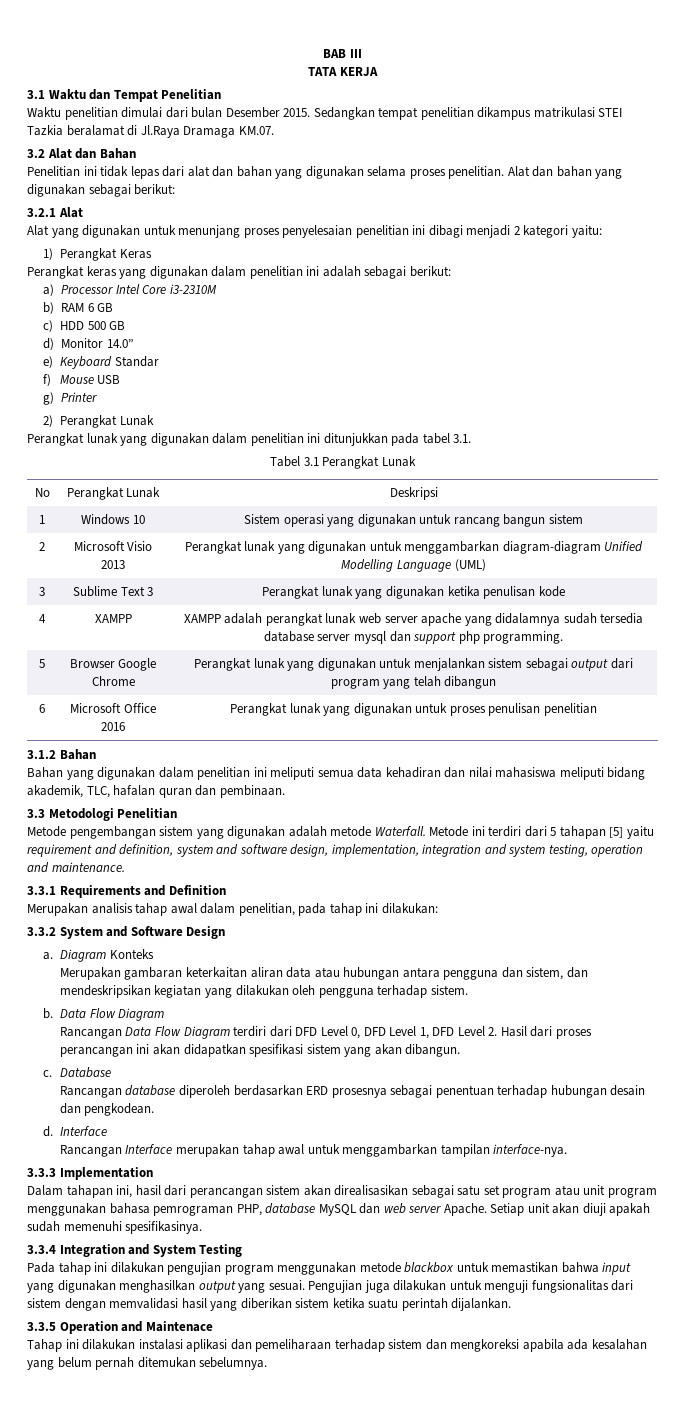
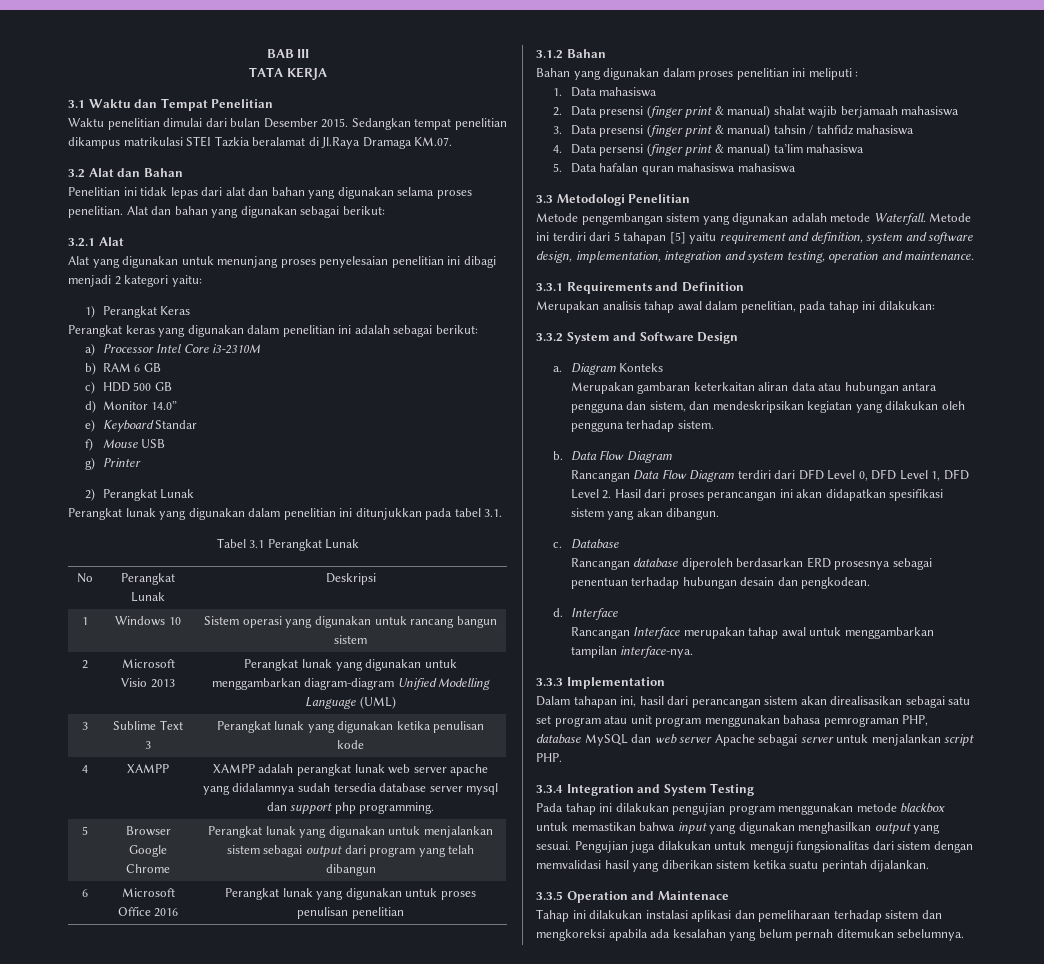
- Bahan yang digunakan dalam penelitian ini meliputi semua data kehadiran dan nilai mahasiswa meliputi bidang akademik, TLC, hafalan quran dan pembinaan.
+ Bahan yang digunakan dalam proses penelitian ini meliputi :
+ 1. Data mahasiswa
+ 2. Data presensi (finger print & manual) shalat wajib berjamaah mahasiswa
+ 3. Data presensi (finger print & manual) tahsin / tahfidz mahasiswa
+ 4. Data persensi (finger print & manual) ta’lim mahasiswa
+ 5. Data hafalan quran mahasiswa mahasiswa
- Dalam tahapan ini, hasil dari perancangan sistem akan direalisasikan sebagai satu set program atau unit program menggunakan bahasa pemrograman PHP, database MySQL dan web server Apache. Setiap unit akan diuji apakah sudah memenuhi spesifikasinya.
+ Dalam tahapan ini, hasil dari perancangan sistem akan direalisasikan sebagai satu set program atau unit program menggunakan bahasa pemrograman PHP, database MySQL dan web server Apache sebagai server untuk menjalankan script PHP.

